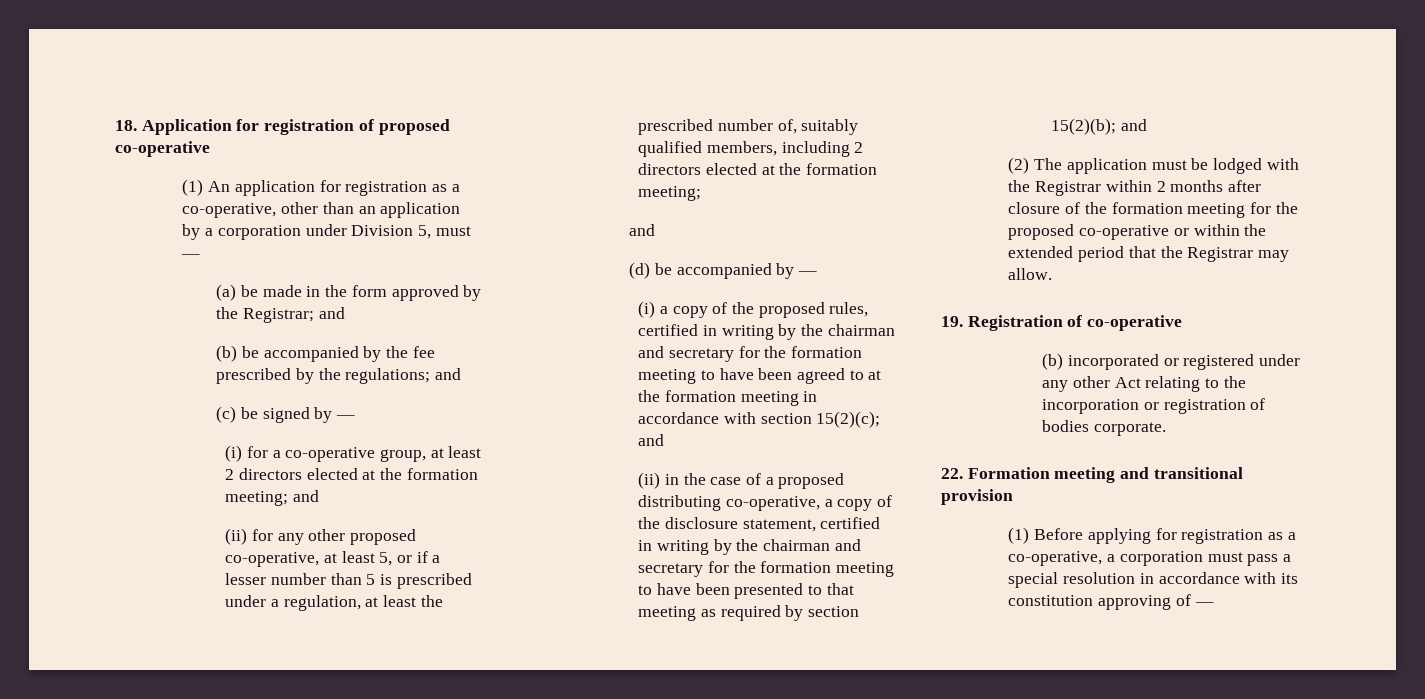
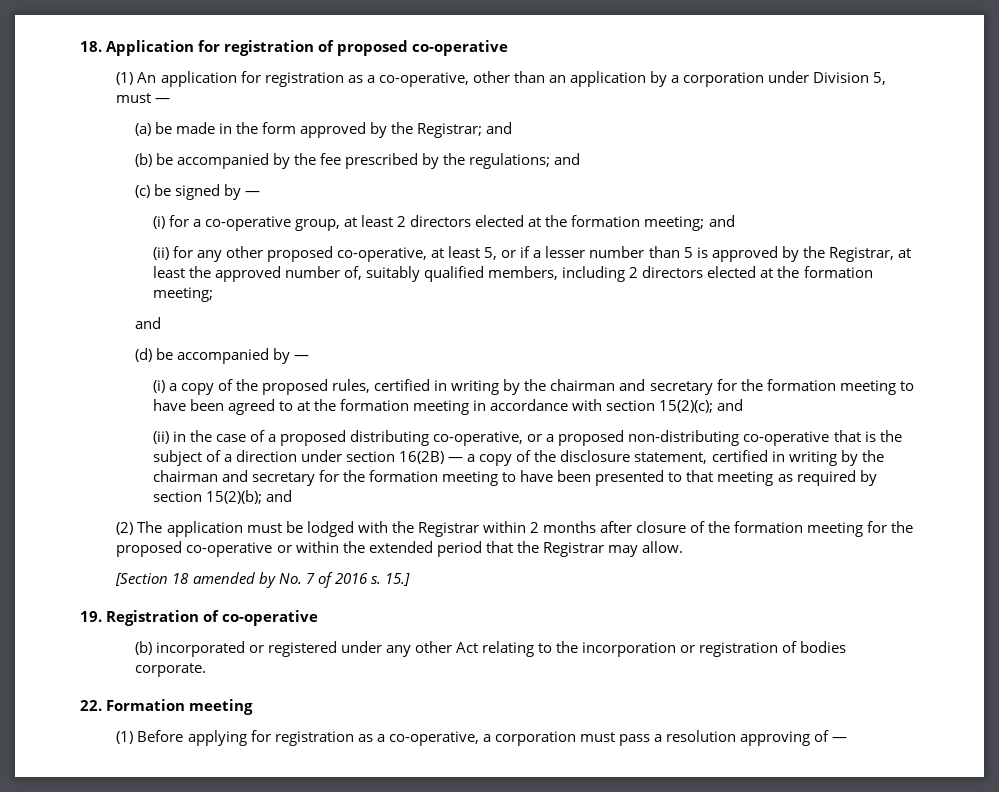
- (ii) for any other proposed co-operative, at least 5, or if a lesser number than 5 is prescribed under a regulation, at least the prescribed number of, suitably qualified members, including 2 directors elected at the formation meeting;
+ (ii) for any other proposed co-operative, at least 5, or if a lesser number than 5 is approved by the Registrar, at least the approved number of, suitably qualified members, including 2 directors elected at the formation meeting;
- (ii) in the case of a proposed distributing co-operative, a copy of the disclosure statement, certified in writing by the chairman and secretary for the formation meeting to have been presented to that meeting as required by section 15(2)(b); and
+ (ii) in the case of a proposed distributing co-operative, or a proposed non-distributing co-operative that is the subject of a direction under section 16(2B) — a copy of the disclosure statement, certified in writing by the chairman and secretary for the formation meeting to have been presented to that meeting as required by section 15(2)(b); and
+ [Section 18 amended by No. 7 of 2016 s. 15.]
- 22. Formation meeting and transitional provision
+ 22. Formation meeting
- (1) Before applying for registration as a co-operative, a corporation must pass a special resolution in accordance with its constitution approving of —
+ (1) Before applying for registration as a co-operative, a corporation must pass a resolution approving of —

